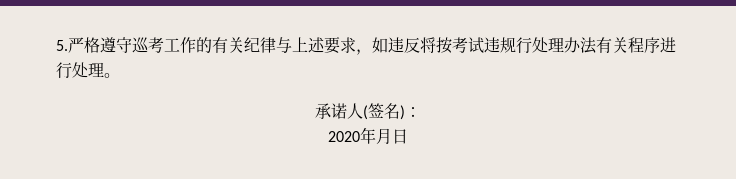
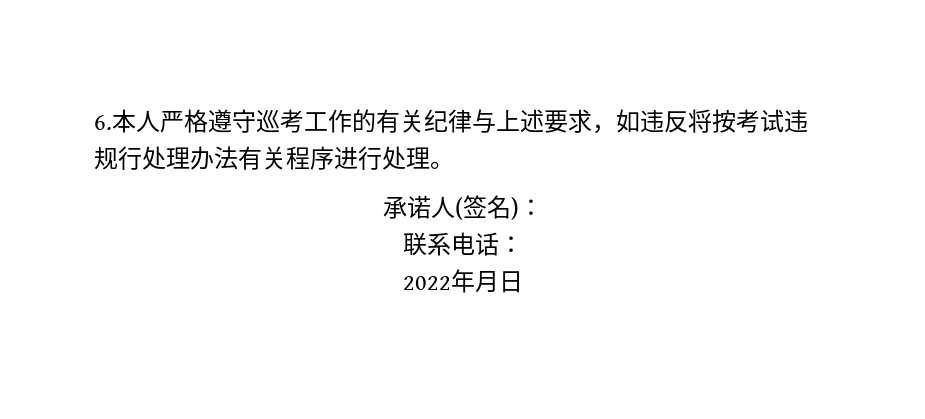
- 5.严格遵守巡考工作的有关纪律与上述要求，如违反将按考试违规行处理办法有关程序进行处理。
+ 6.本人严格遵守巡考工作的有关纪律与上述要求，如违反将按考试违规行处理办法有关程序进行处理。
- 2020年月日
+ 联系电话：
+ 2022年月日

